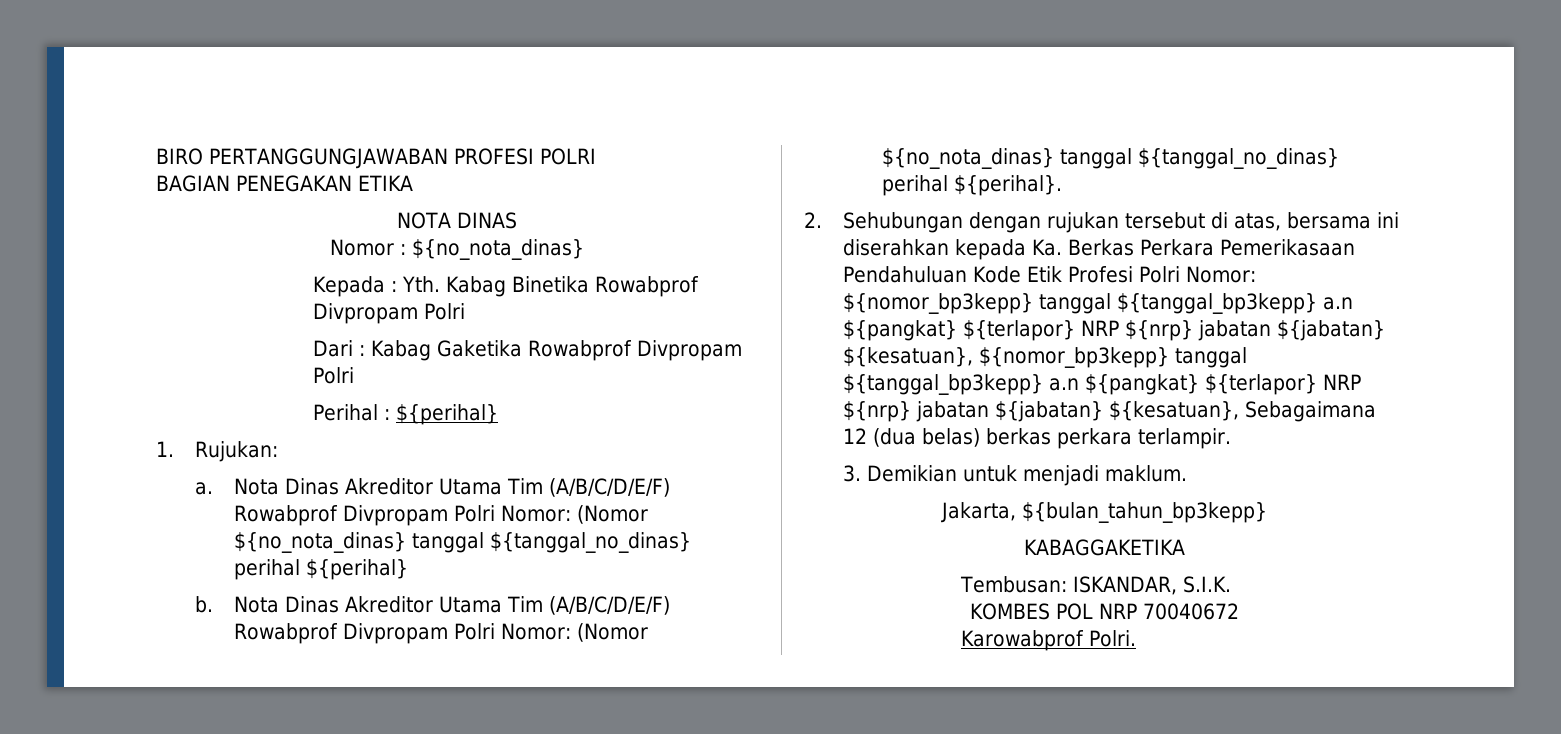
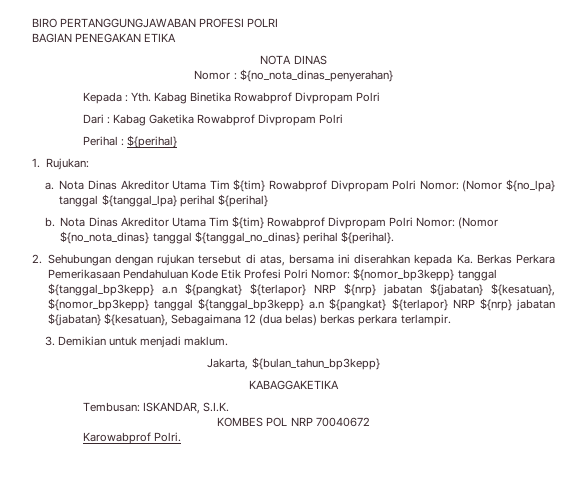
- Nomor : ${no_nota_dinas}
+ Nomor : ${no_nota_dinas_penyerahan}
- Nota Dinas Akreditor Utama Tim (A/B/C/D/E/F) Rowabprof Divpropam Polri Nomor: (Nomor ${no_nota_dinas} tanggal ${tanggal_no_dinas} perihal ${perihal}
+ Nota Dinas Akreditor Utama Tim ${tim} Rowabprof Divpropam Polri Nomor: (Nomor ${no_lpa} tanggal ${tanggal_lpa} perihal ${perihal}
- Nota Dinas Akreditor Utama Tim (A/B/C/D/E/F) Rowabprof Divpropam Polri Nomor: (Nomor ${no_nota_dinas} tanggal ${tanggal_no_dinas} perihal ${perihal}.
+ Nota Dinas Akreditor Utama Tim ${tim} Rowabprof Divpropam Polri Nomor: (Nomor ${no_nota_dinas} tanggal ${tanggal_no_dinas} perihal ${perihal}.

